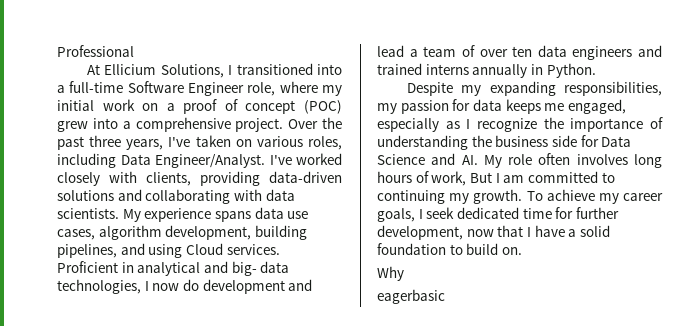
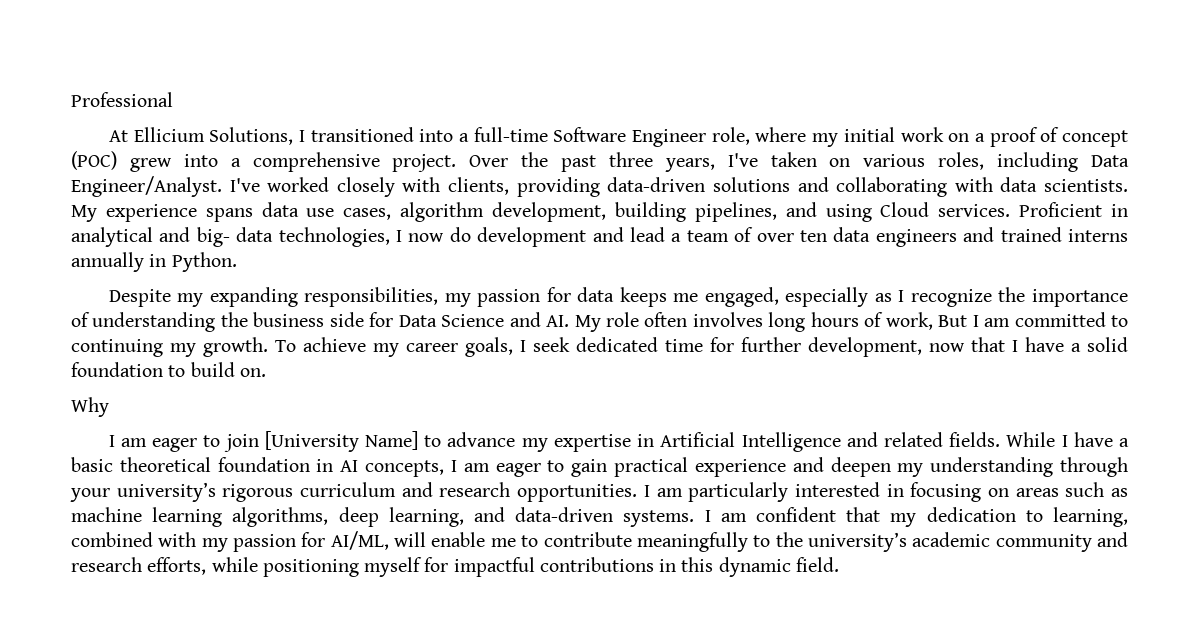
- eagerbasic
+ I am eager to join [University Name] to advance my expertise in Artificial Intelligence and related fields. While I have a basic theoretical foundation in AI concepts, I am eager to gain practical experience and deepen my understanding through your university’s rigorous curriculum and research opportunities. I am particularly interested in focusing on areas such as machine learning algorithms, deep learning, and data-driven systems. I am confident that my dedication to learning, combined with my passion for AI/ML, will enable me to contribute meaningfully to the university’s academic community and research efforts, while positioning myself for impactful contributions in this dynamic field.

